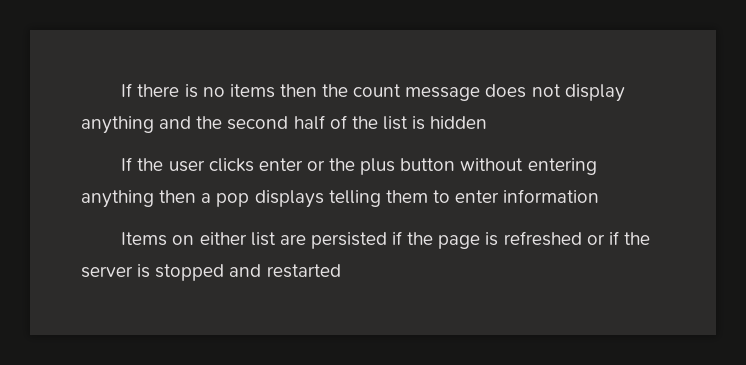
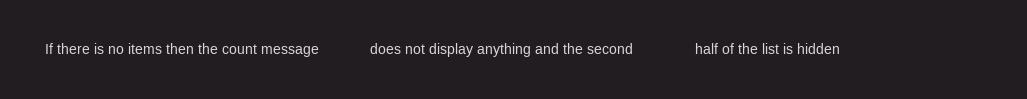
- If the user clicks enter or the plus button without entering anything then a pop displays telling them to enter information
- Items on either list are persisted if the page is refreshed or if the server is stopped and restarted

